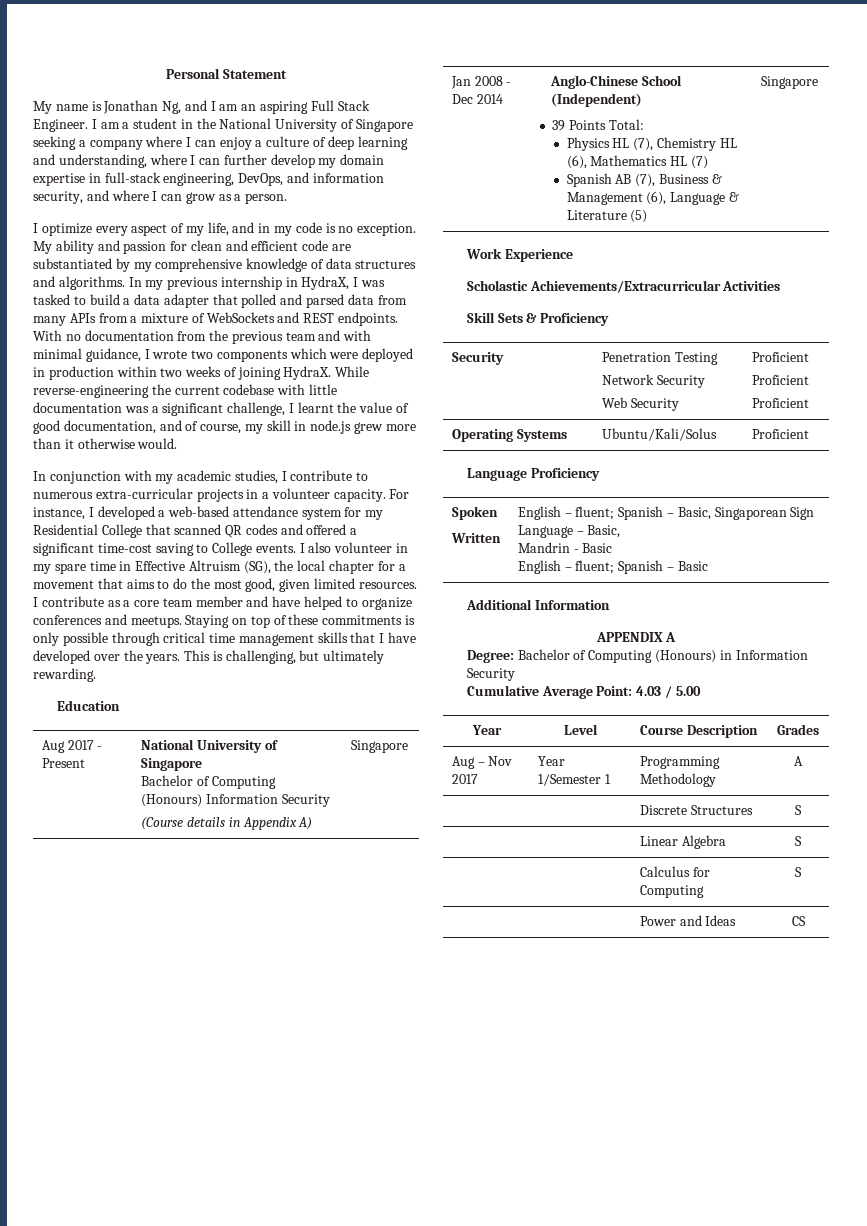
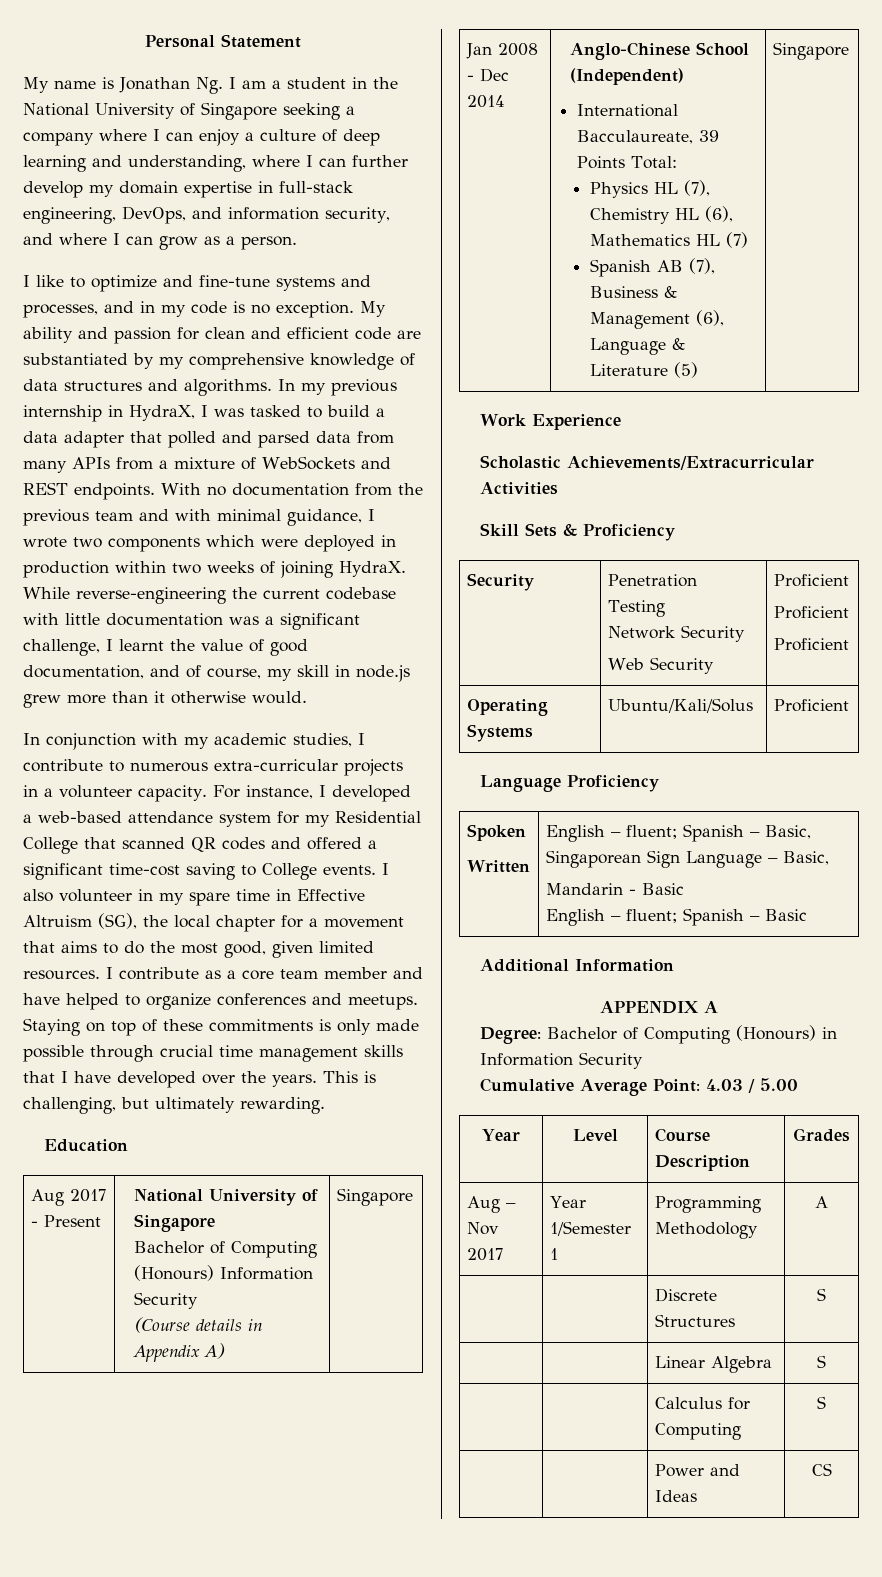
- My name is Jonathan Ng, and I am an aspiring Full Stack Engineer. I am a student in the National University of Singapore seeking a company where I can enjoy a culture of deep learning and understanding, where I can further develop my domain expertise in full-stack engineering, DevOps, and information security, and where I can grow as a person.
+ My name is Jonathan Ng. I am a student in the National University of Singapore seeking a company where I can enjoy a culture of deep learning and understanding, where I can further develop my domain expertise in full-stack engineering, DevOps, and information security, and where I can grow as a person.
- I optimize every aspect of my life, and in my code is no exception.
+ I like to optimize and fine-tune systems and processes, and in my code is no exception.
- Staying on top of these commitments is only possible through critical time management skills that I have developed over the years.
+ Staying on top of these commitments is only made possible through crucial time management skills that I have developed over the years.
  Jan 2008 - Dec 2014 | Anglo-Chinese School (Independent)
- 39 Points Total:
+ International Bacculaureate, 39 Points Total:
  Spoken
  Written | English – fluent; Spanish – Basic, Singaporean Sign Language – Basic,
- Mandrin - Basic
+ Mandarin - Basic

